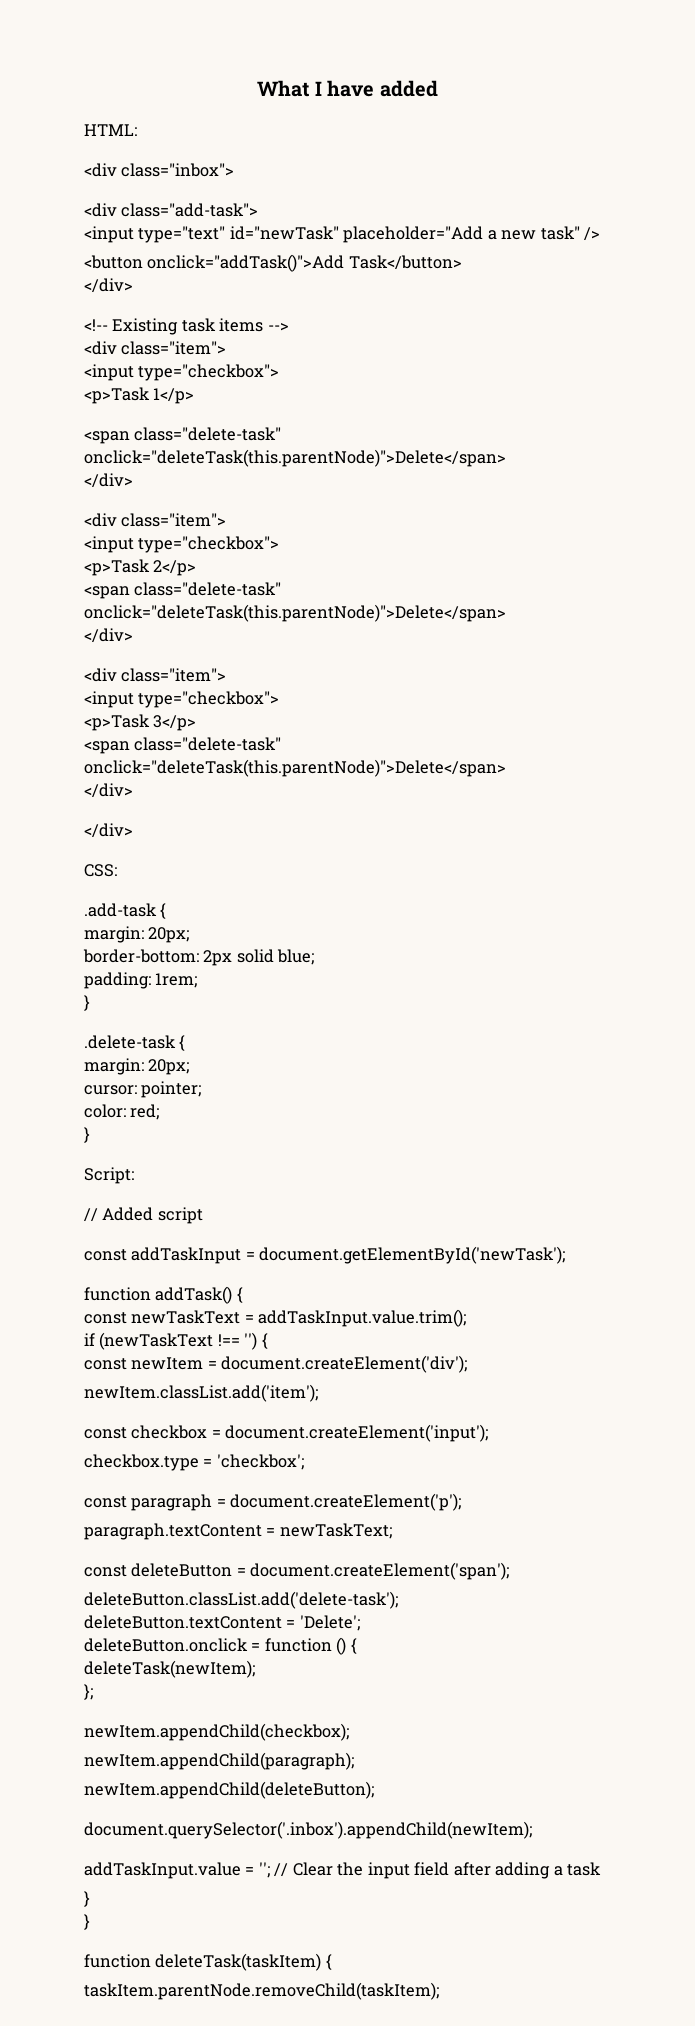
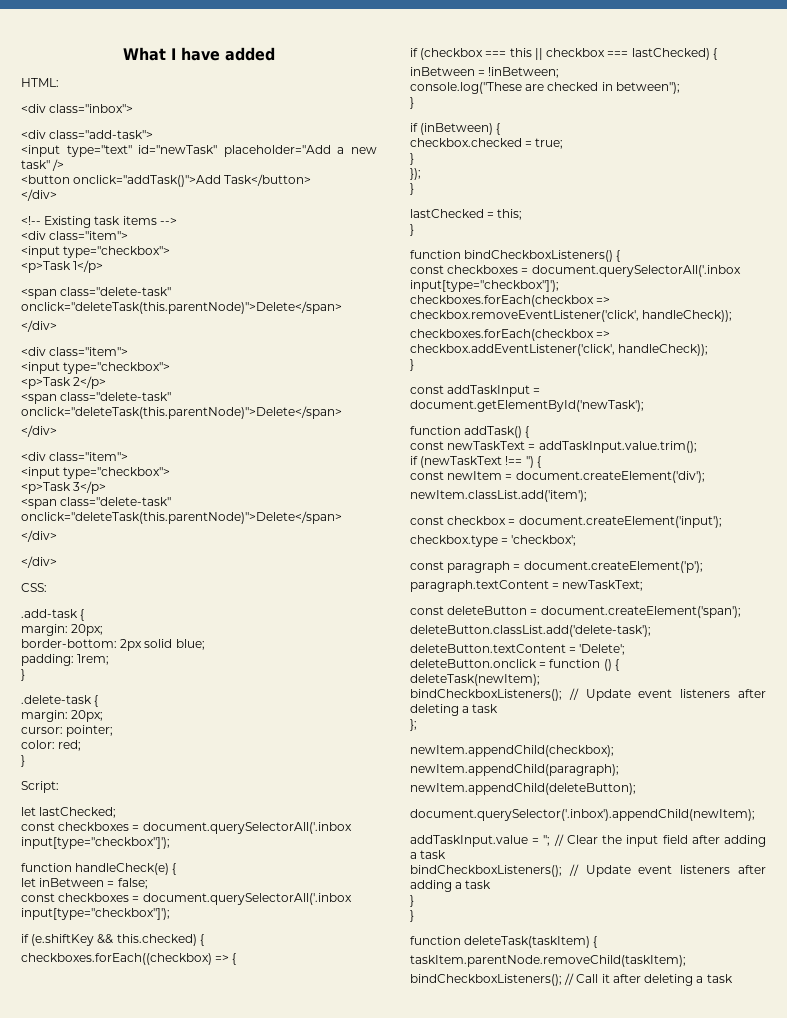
- // Added script
+ let lastChecked;
+ const checkboxes = document.querySelectorAll('.inbox input[type="checkbox"]');
+ function handleCheck(e) {
+ let inBetween = false;
+ const checkboxes = document.querySelectorAll('.inbox input[type="checkbox"]');
+ if (e.shiftKey && this.checked) {
+ checkboxes.forEach((checkbox) => {
+ if (checkbox === this || checkbox === lastChecked) {
+ inBetween = !inBetween;
+ console.log("These are checked in between");
+ }
+ if (inBetween) {
+ checkbox.checked = true;
+ }
+ });
+ }
+ lastChecked = this;
+ }
+ function bindCheckboxListeners() {
+ const checkboxes = document.querySelectorAll('.inbox input[type="checkbox"]');
+ checkboxes.forEach(checkbox => checkbox.removeEventListener('click', handleCheck));
+ checkboxes.forEach(checkbox => checkbox.addEventListener('click', handleCheck));
+ }
+ bindCheckboxListeners(); // Update event listeners after deleting a task
+ bindCheckboxListeners(); // Update event listeners after adding a task
+ bindCheckboxListeners(); // Call it after deleting a task

